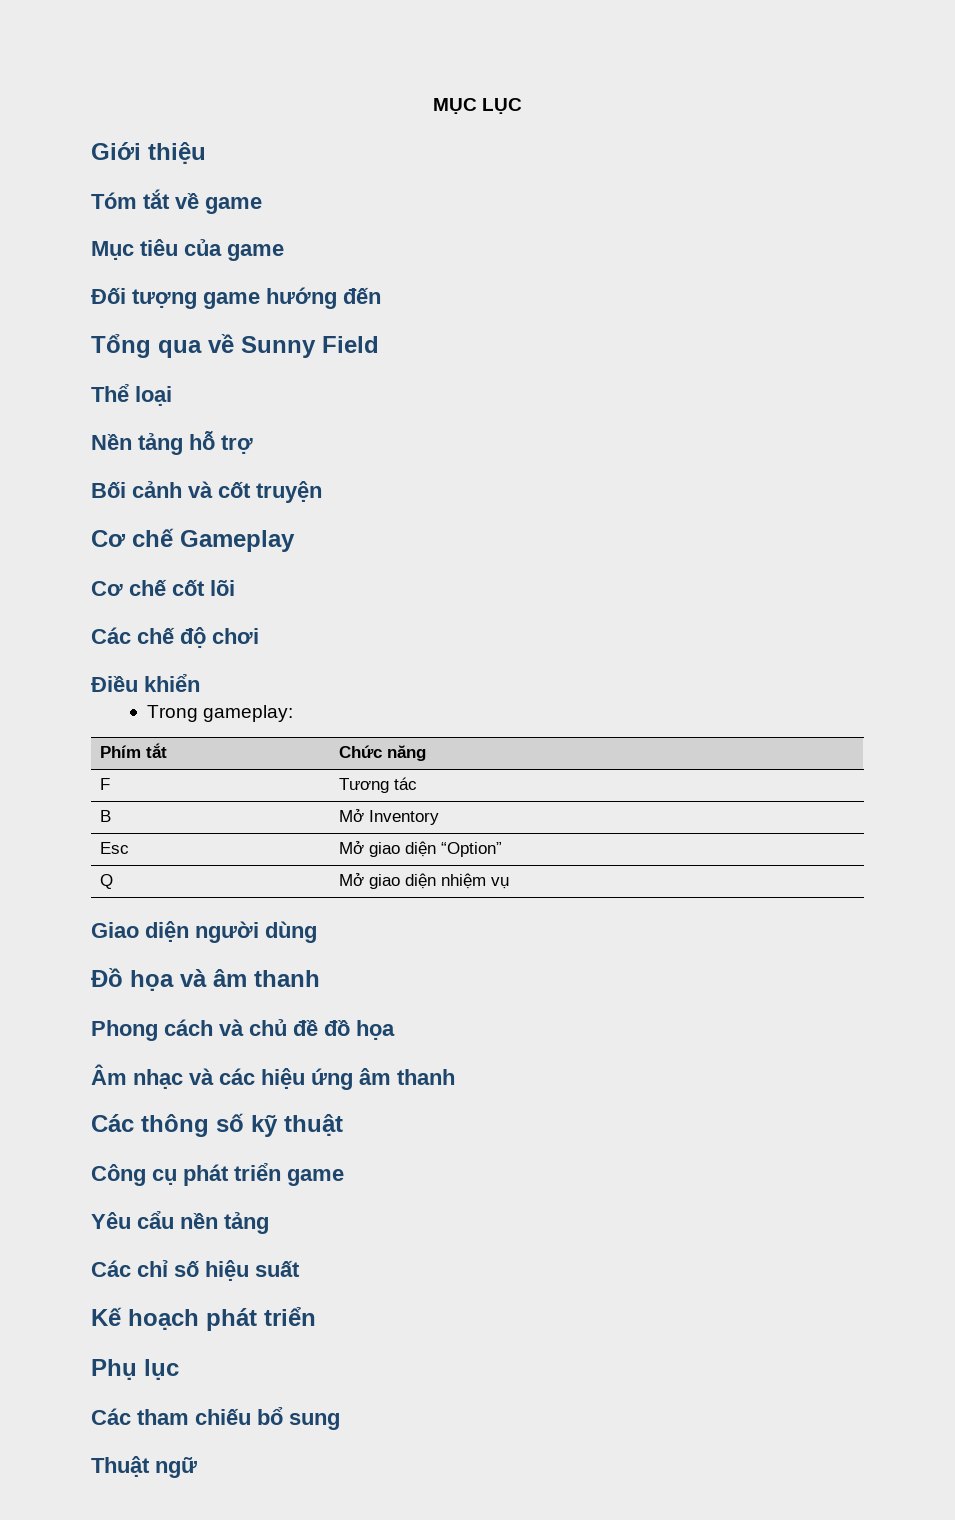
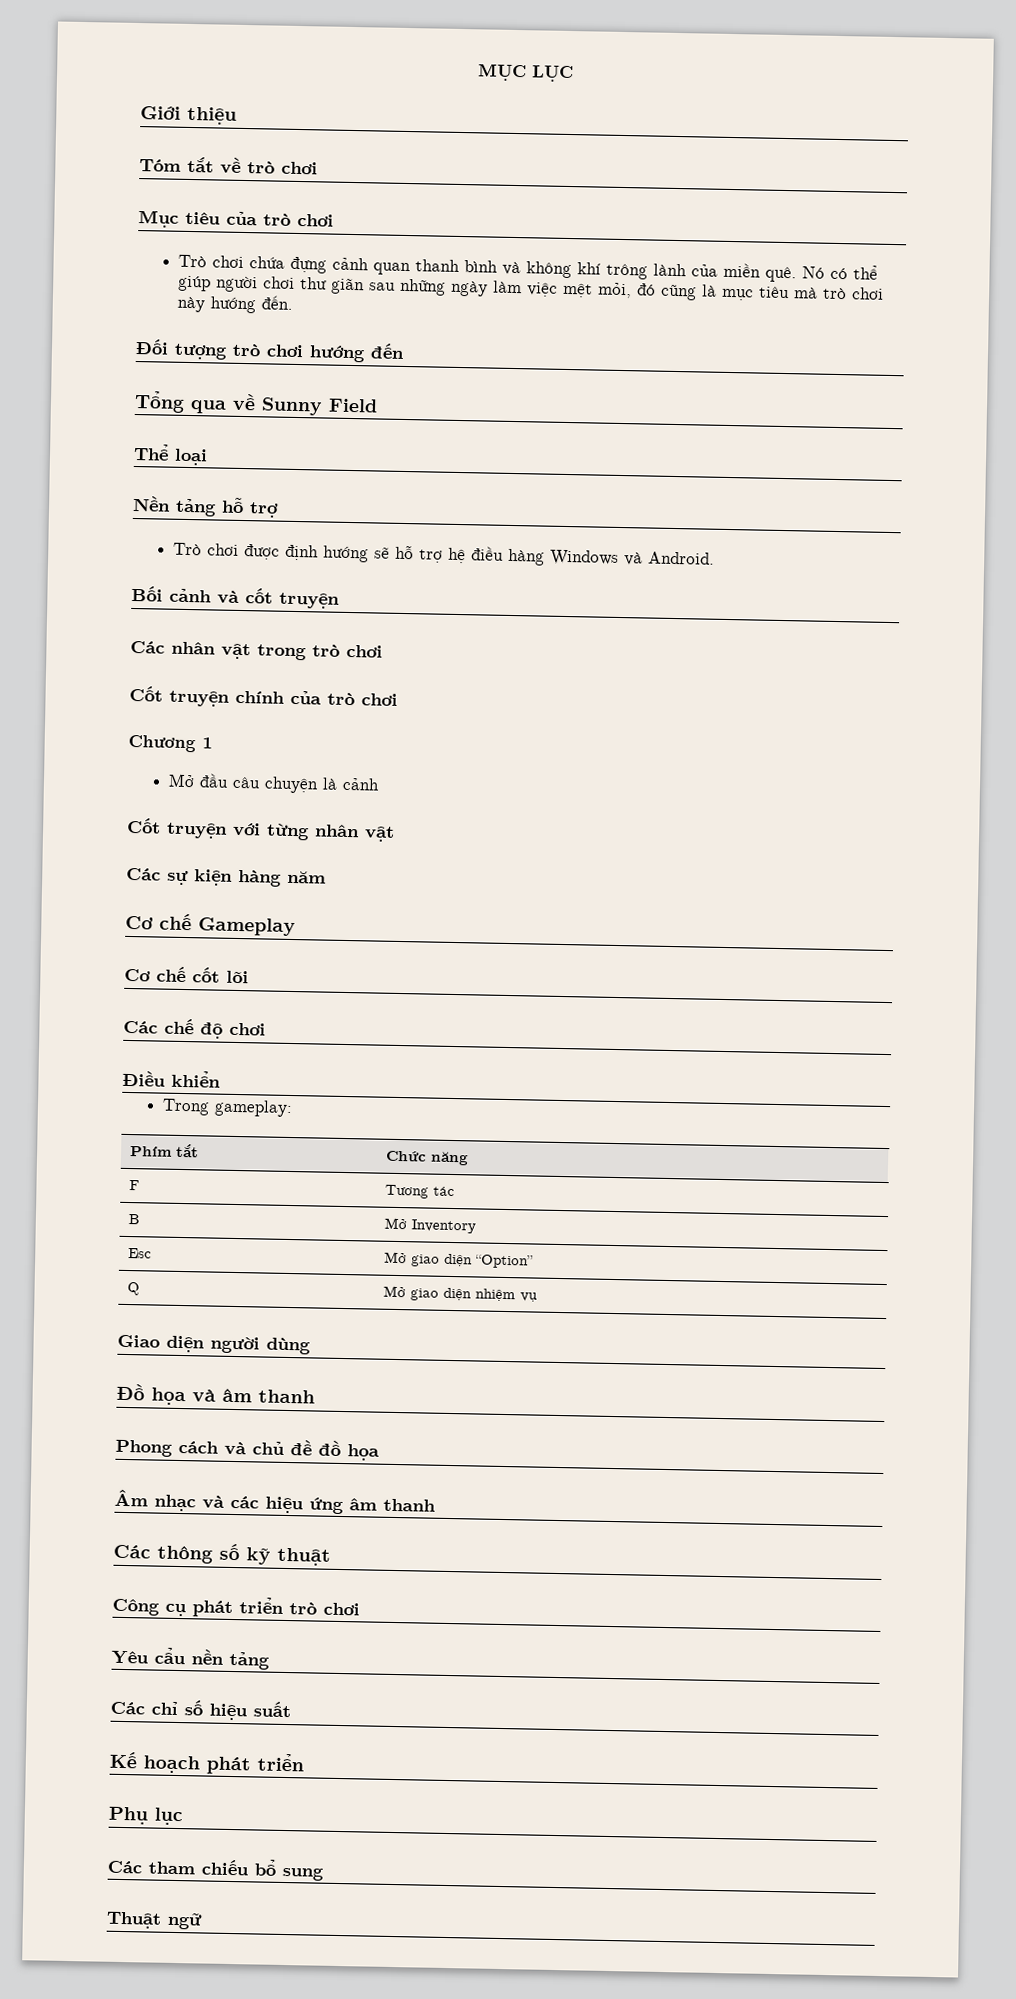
- Tóm tắt về game
+ Tóm tắt về trò chơi
- Mục tiêu của game
+ Mục tiêu của trò chơi
+ Trò chơi chứa đựng cảnh quan thanh bình và không khí trông lành của miền quê. Nó có thể giúp người chơi thư giãn sau những ngày làm việc mệt mỏi, đó cũng là mục tiêu mà trò chơi này hướng đến.
- Đối tượng game hướng đến
+ Đối tượng trò chơi hướng đến
+ Trò chơi được định hướng sẽ hỗ trợ hệ điều hàng Windows và Android.
+ Các nhân vật trong trò chơi
+ Cốt truyện chính của trò chơi
+ Chương 1
+ Mở đầu câu chuyện là cảnh
+ Cốt truyện với từng nhân vật
+ Các sự kiện hàng năm
- Công cụ phát triển game
+ Công cụ phát triển trò chơi

